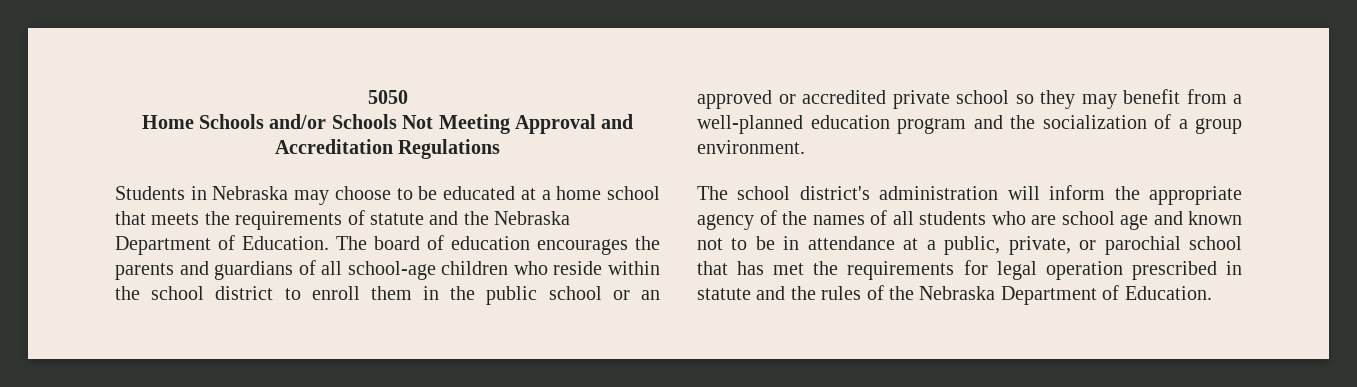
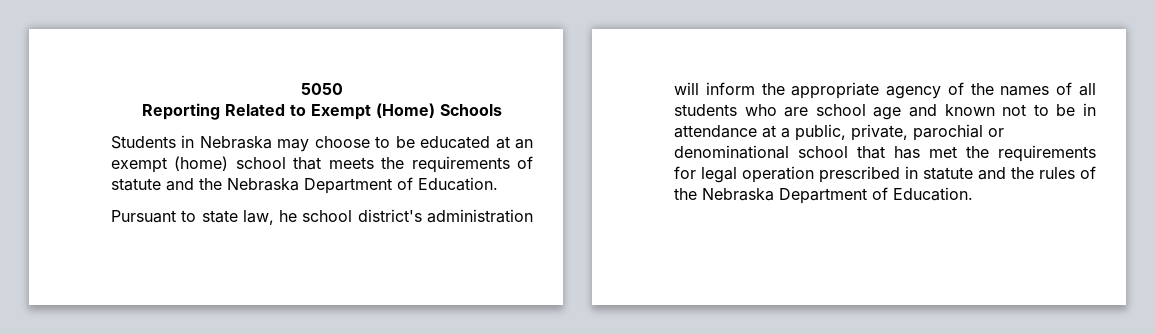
- Home Schools and/or Schools Not Meeting Approval and Accreditation Regulations
+ Reporting Related to Exempt (Home) Schools
- Students in Nebraska may choose to be educated at a home school that meets the requirements of statute and the Nebraska Department of Education. The board of education encourages the parents and guardians of all school-age children who reside within the school district to enroll them in the public school or an approved or accredited private school so they may benefit from a well-planned education program and the socialization of a group environment.
- The school district's administration will inform the appropriate agency of the names of all students who are school age and known not to be in attendance at a public, private, or parochial school that has met the requirements for legal operation prescribed in statute and the rules of the Nebraska Department of Education.
+ Students in Nebraska may choose to be educated at an exempt (home) school that meets the requirements of statute and the Nebraska Department of Education.
+ Pursuant to state law, he school district's administration will inform the appropriate agency of the names of all students who are school age and known not to be in attendance at a public, private, parochial or denominational school that has met the requirements for legal operation prescribed in statute and the rules of the Nebraska Department of Education.

